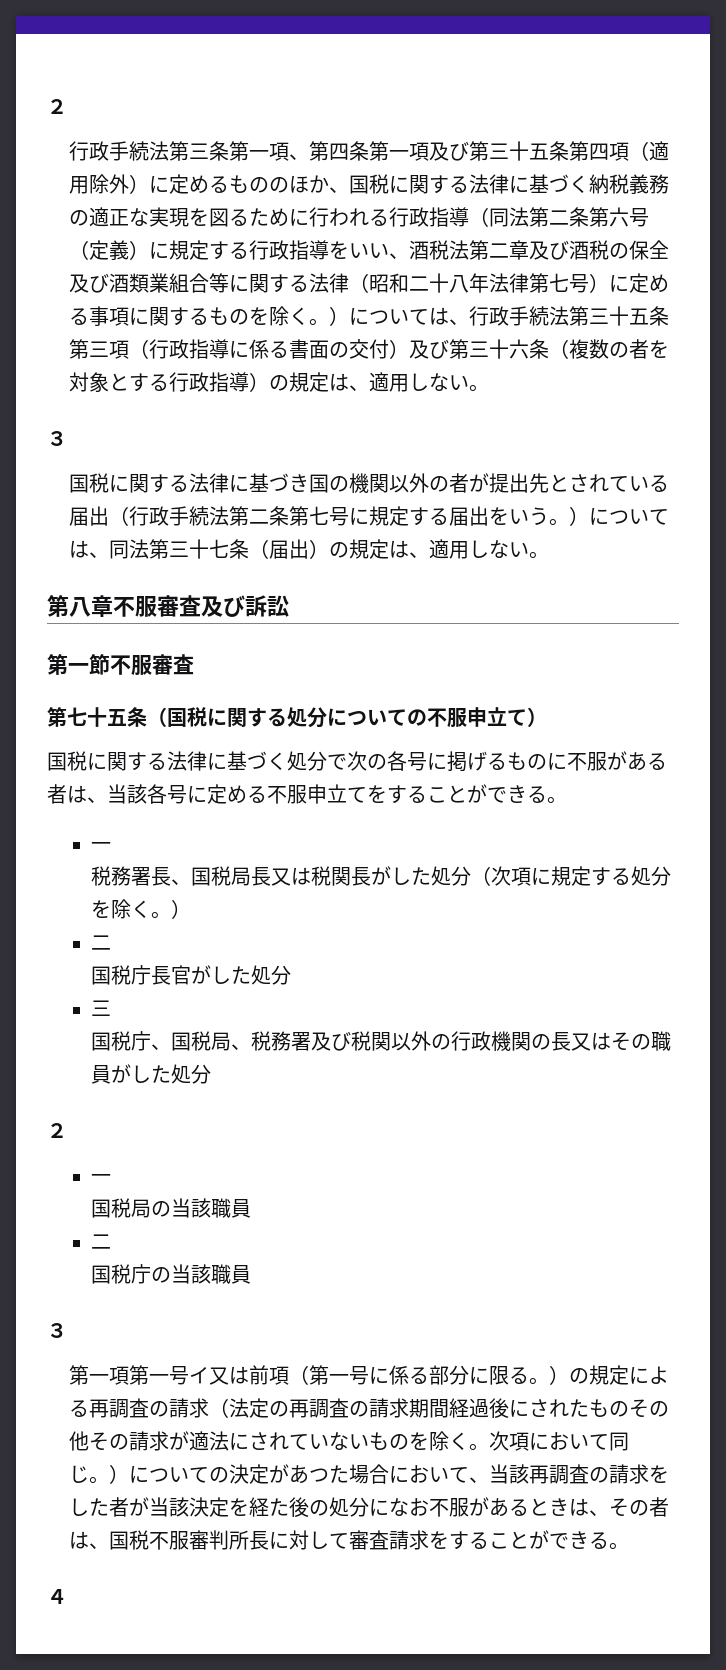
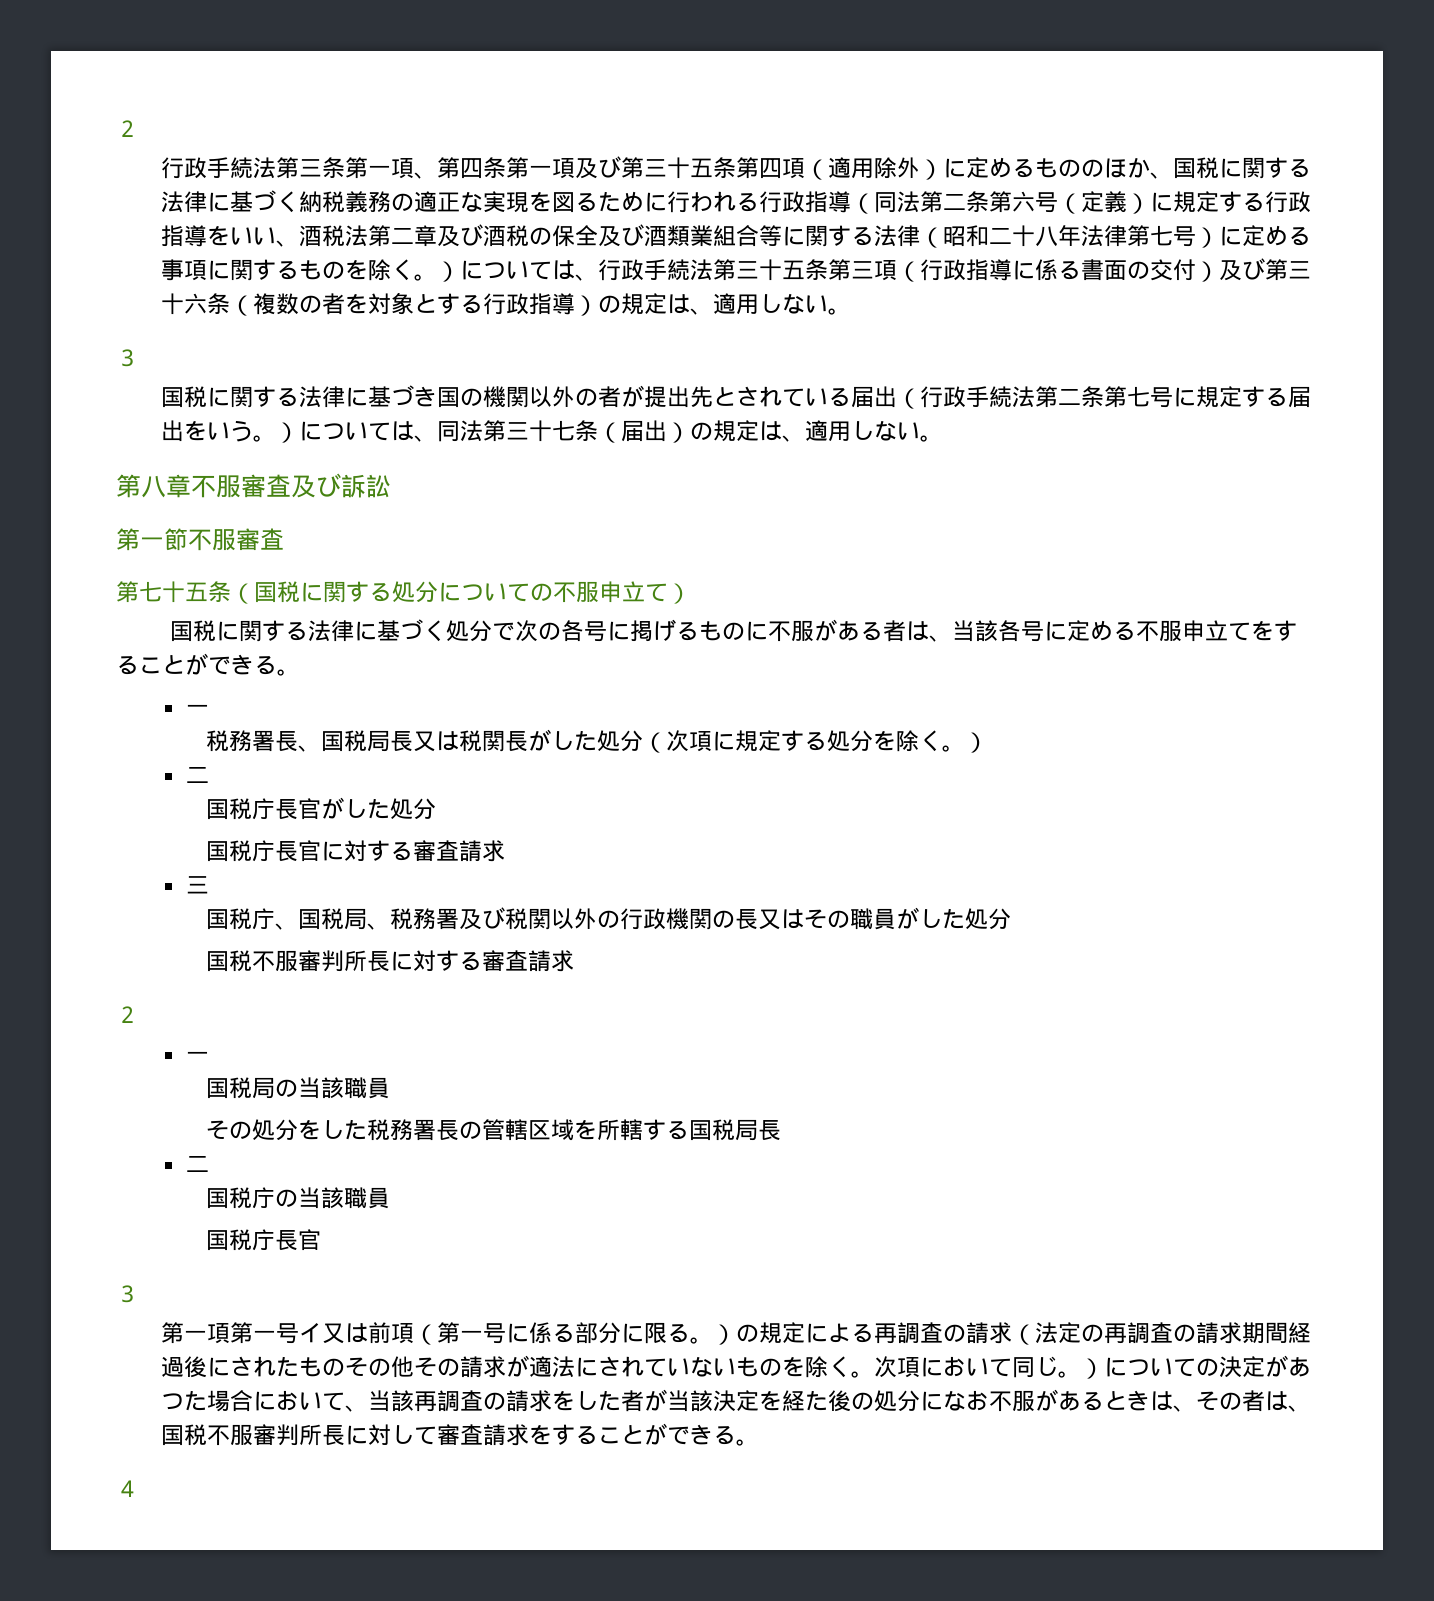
+ 国税庁長官に対する審査請求
+ 国税不服審判所長に対する審査請求
+ その処分をした税務署長の管轄区域を所轄する国税局長
  国税庁の当該職員
+ 国税庁長官

